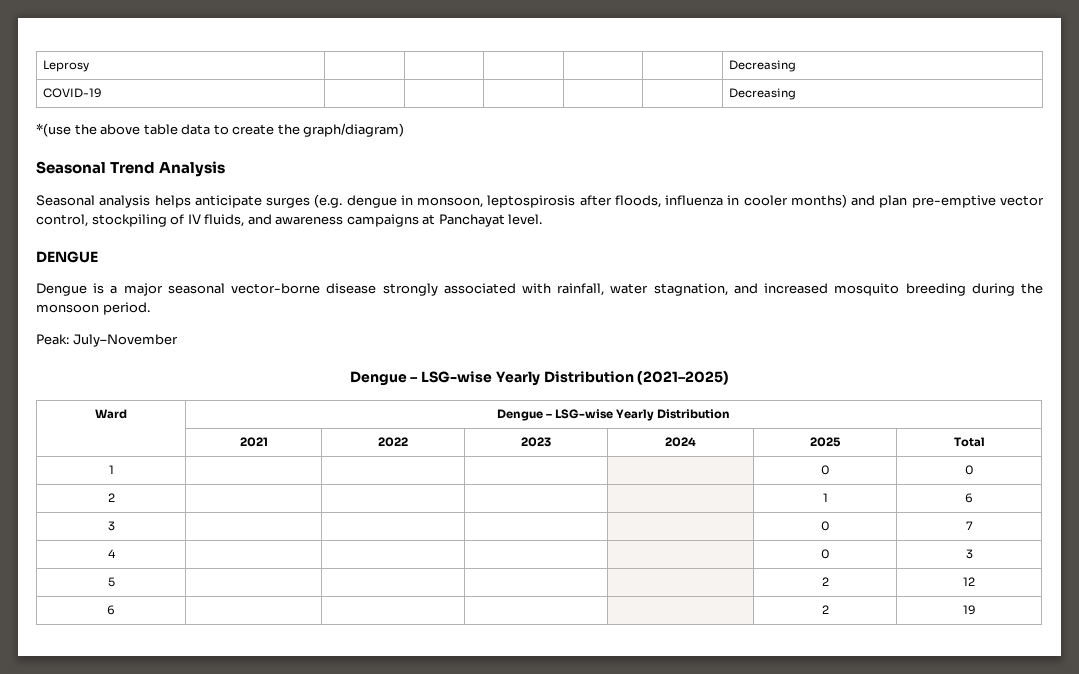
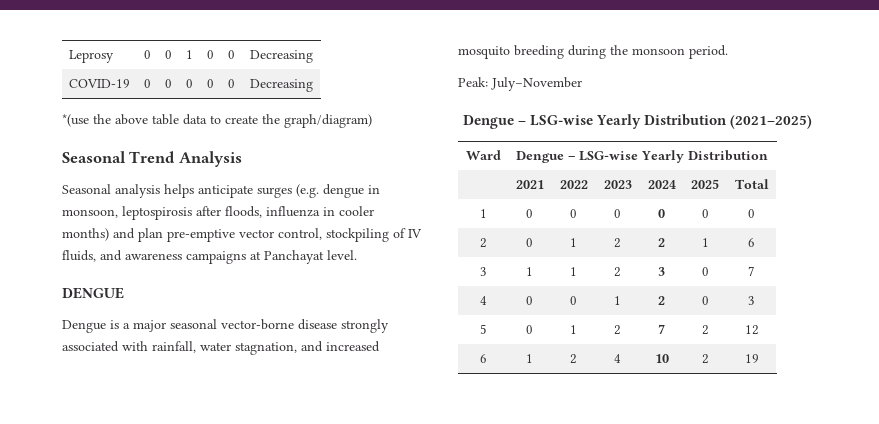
- Leprosy | | | | | | Decreasing
- COVID-19 | | | | | | Decreasing
+ Leprosy | 0 | 0 | 1 | 0 | 0 | Decreasing
+ COVID-19 | 0 | 0 | 0 | 0 | 0 | Decreasing
- 1 | | | | | 0 | 0
+ 1 | 0 | 0 | 0 | 0 | 0 | 0
- 2 | | | | | 1 | 6
+ 2 | 0 | 1 | 2 | 2 | 1 | 6
- 3 | | | | | 0 | 7
+ 3 | 1 | 1 | 2 | 3 | 0 | 7
- 4 | | | | | 0 | 3
+ 4 | 0 | 0 | 1 | 2 | 0 | 3
- 5 | | | | | 2 | 12
+ 5 | 0 | 1 | 2 | 7 | 2 | 12
- 6 | | | | | 2 | 19
+ 6 | 1 | 2 | 4 | 10 | 2 | 19

